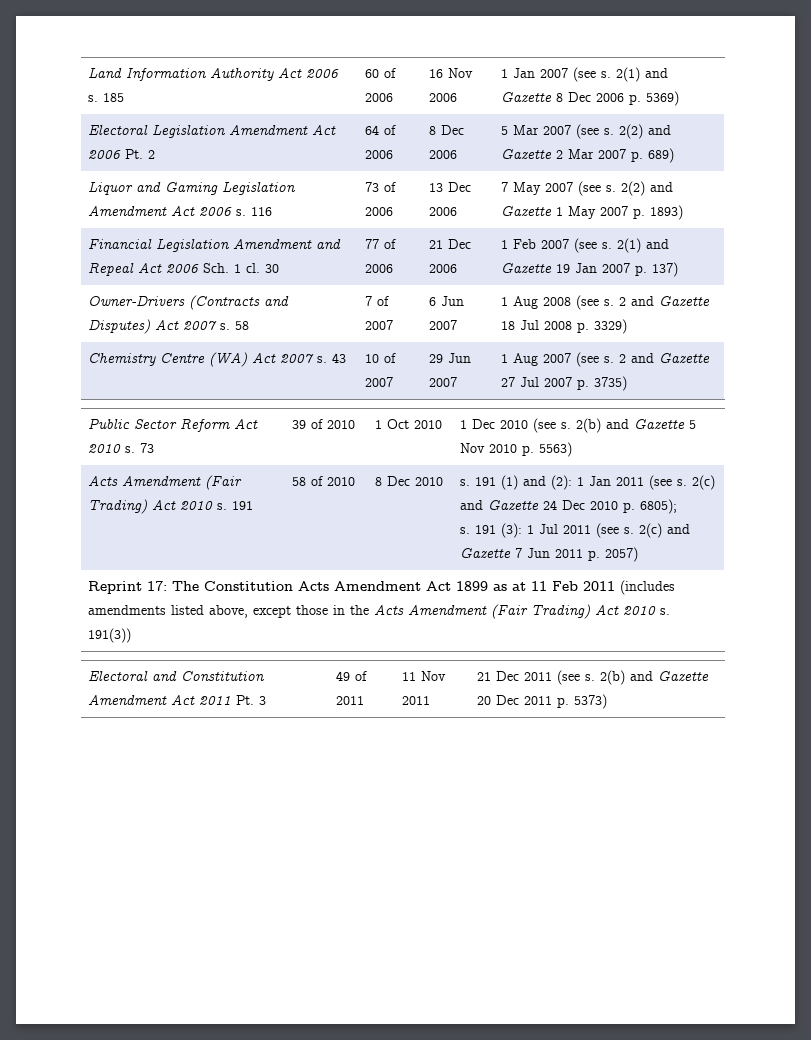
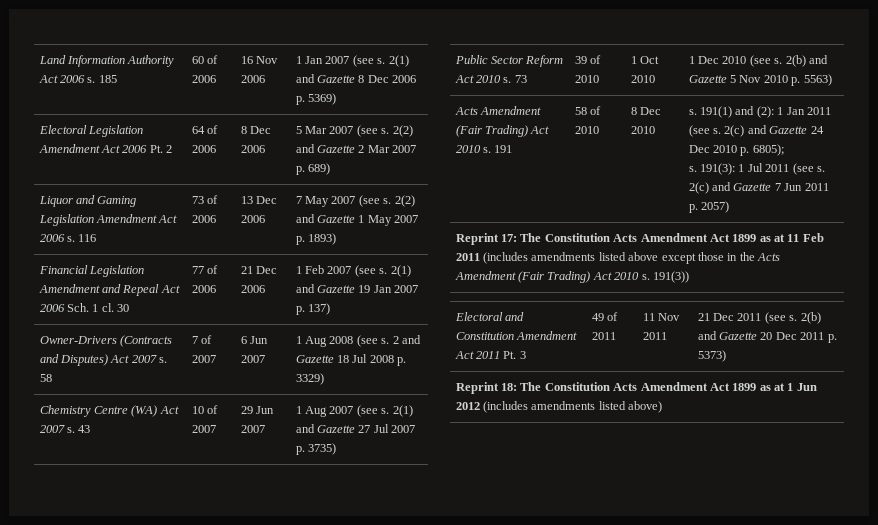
- Chemistry Centre (WA) Act 2007 s. 43 | 10 of 2007 | 29 Jun 2007 | 1 Aug 2007 (see s. 2 and Gazette 27 Jul 2007 p. 3735)
+ Chemistry Centre (WA) Act 2007 s. 43 | 10 of 2007 | 29 Jun 2007 | 1 Aug 2007 (see s. 2(1) and Gazette 27 Jul 2007 p. 3735)
- 191 (1) and (2): 1 Jan 2011 (see s.
+ 191(1) and (2): 1 Jan 2011 (see s.
- 191 (3): 1 Jul 2011 (see s.
+ 191(3): 1 Jul 2011 (see s.
- Reprint 17: The Constitution Acts Amendment Act 1899 as at 11 Feb 2011 (includes amendments listed above, except those in the Acts Amendment (Fair Trading) Act 2010 s. 191(3))
+ Reprint 17: The Constitution Acts Amendment Act 1899 as at 11 Feb 2011 (includes amendments listed above except those in the Acts Amendment (Fair Trading) Act 2010 s. 191(3))
+ Reprint 18: The Constitution Acts Amendment Act 1899 as at 1 Jun 2012 (includes amendments listed above)

